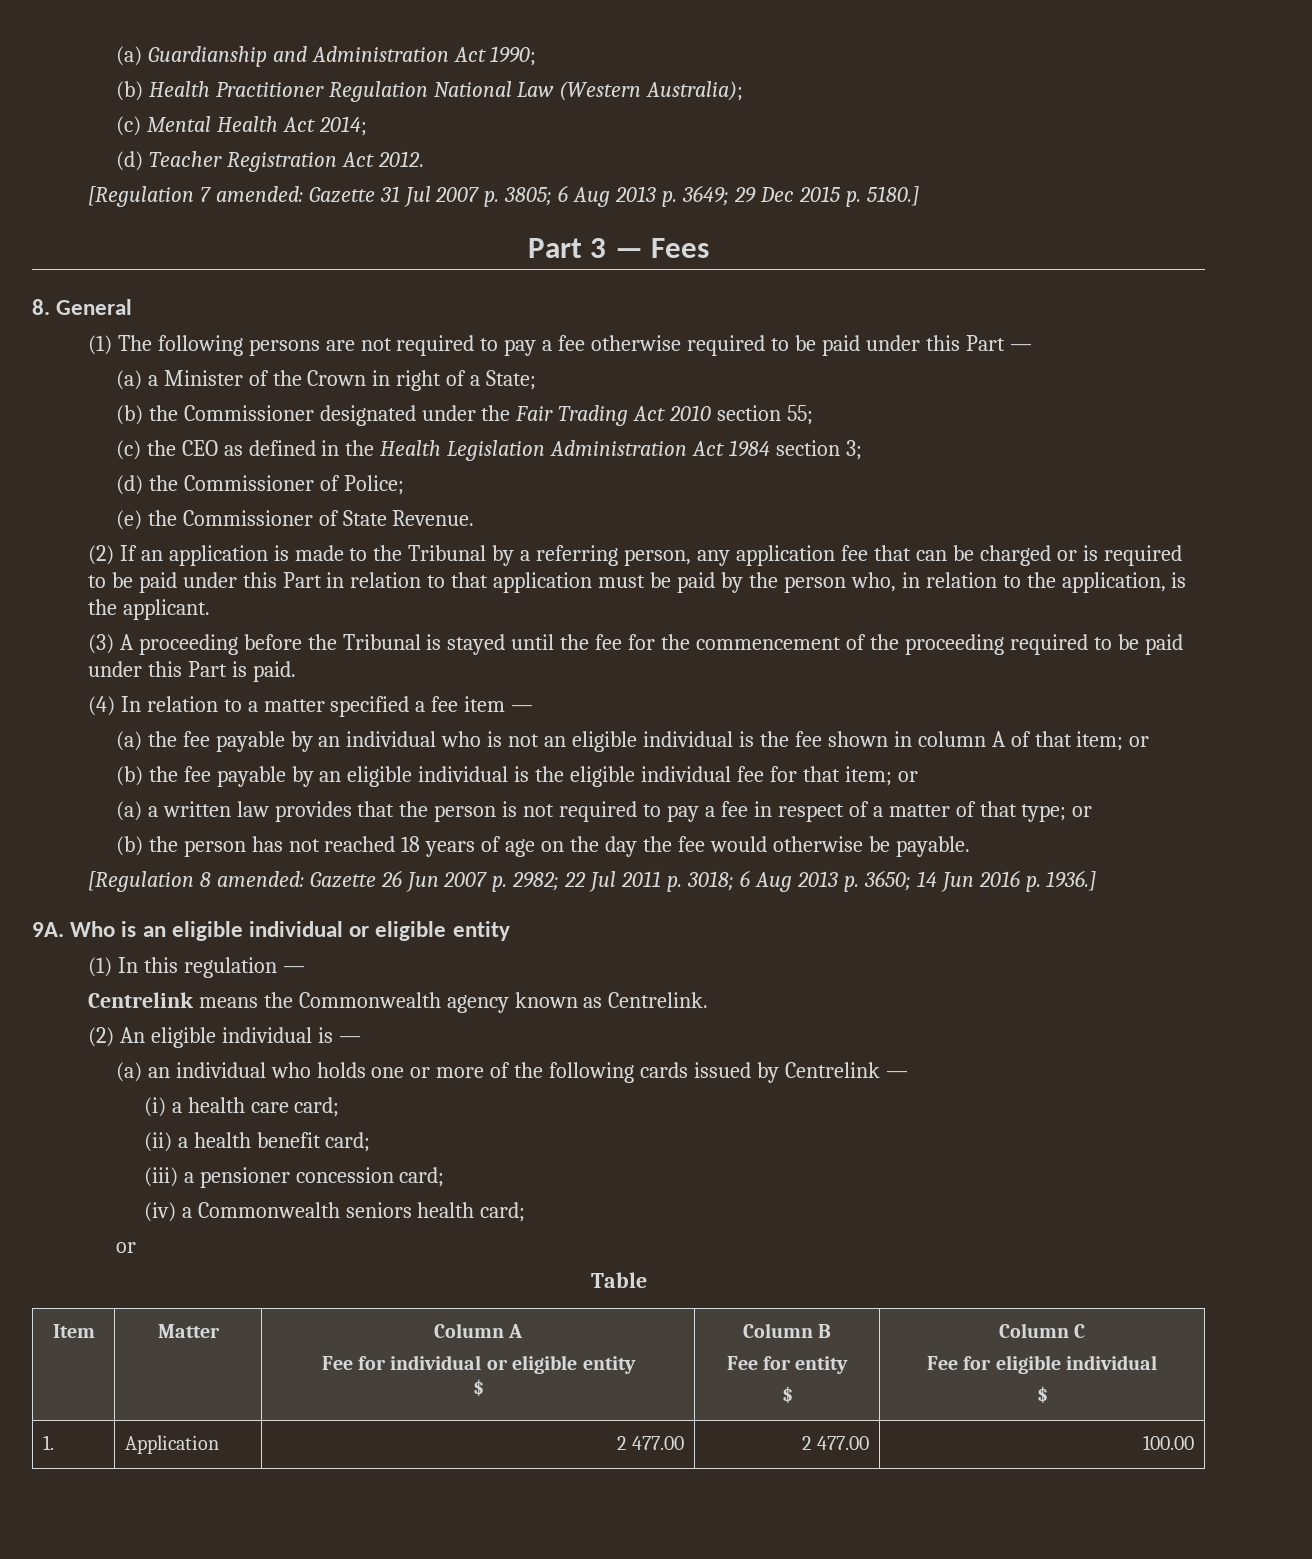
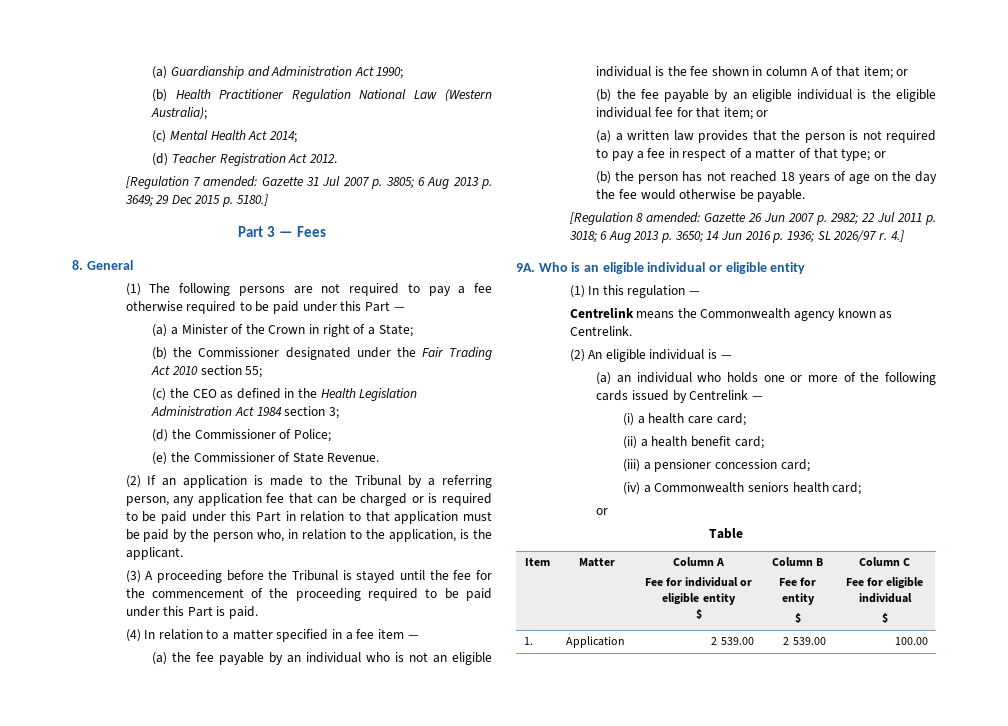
- (4) In relation to a matter specified a fee item —
+ (4) In relation to a matter specified in a fee item —
- [Regulation 8 amended: Gazette 26 Jun 2007 p. 2982; 22 Jul 2011 p. 3018; 6 Aug 2013 p. 3650; 14 Jun 2016 p. 1936.]
+ [Regulation 8 amended: Gazette 26 Jun 2007 p. 2982; 22 Jul 2011 p. 3018; 6 Aug 2013 p. 3650; 14 Jun 2016 p. 1936; SL 2026/97 r. 4.]
- 1. | Application | 2 477.00 | 2 477.00 | 100.00
+ 1. | Application | 2 539.00 | 2 539.00 | 100.00

